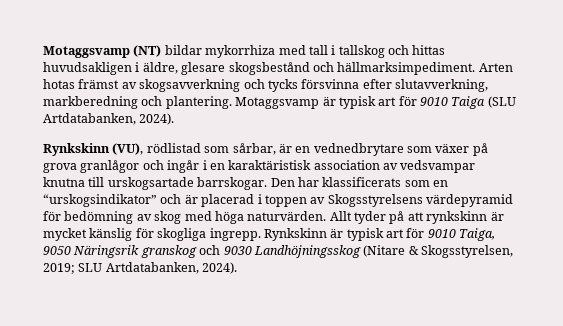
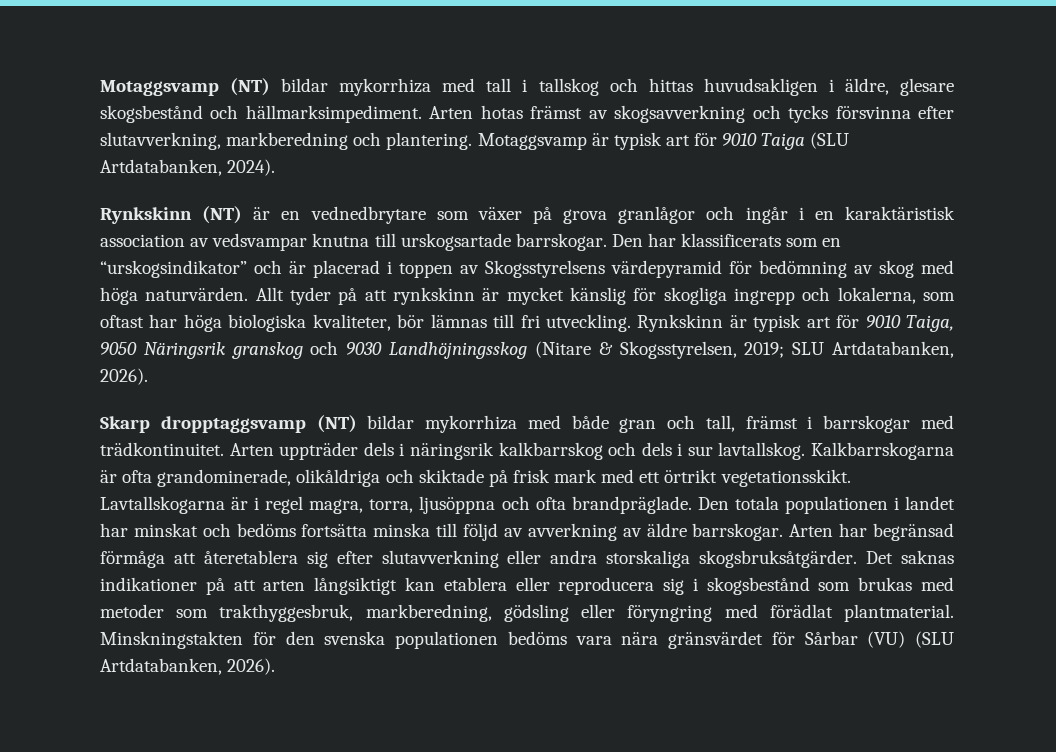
- Rynkskinn (VU), rödlistad som sårbar, är en vednedbrytare som växer på grova granlågor och ingår i en karaktäristisk association av vedsvampar knutna till urskogsartade barrskogar.
+ Rynkskinn (NT) är en vednedbrytare som växer på grova granlågor och ingår i en karaktäristisk association av vedsvampar knutna till urskogsartade barrskogar.
- Allt tyder på att rynkskinn är mycket känslig för skogliga ingrepp.
+ Allt tyder på att rynkskinn är mycket känslig för skogliga ingrepp och lokalerna, som oftast har höga biologiska kvaliteter, bör lämnas till fri utveckling.
- Rynkskinn är typisk art för 9010 Taiga, 9050 Näringsrik granskog och 9030 Landhöjningsskog (Nitare & Skogsstyrelsen, 2019; SLU Artdatabanken, 2024).
+ Rynkskinn är typisk art för 9010 Taiga, 9050 Näringsrik granskog och 9030 Landhöjningsskog (Nitare & Skogsstyrelsen, 2019; SLU Artdatabanken, 2026).
+ Skarp dropptaggsvamp (NT) bildar mykorrhiza med både gran och tall, främst i barrskogar med trädkontinuitet. Arten uppträder dels i näringsrik kalkbarrskog och dels i sur lavtallskog. Kalkbarrskogarna är ofta grandominerade, olikåldriga och skiktade på frisk mark med ett örtrikt vegetationsskikt. Lavtallskogarna är i regel magra, torra, ljusöppna och ofta brandpräglade. Den totala populationen i landet har minskat och bedöms fortsätta minska till följd av avverkning av äldre barrskogar. Arten har begränsad förmåga att återetablera sig efter slutavverkning eller andra storskaliga skogsbruksåtgärder. Det saknas indikationer på att arten långsiktigt kan etablera eller reproducera sig i skogsbestånd som brukas med metoder som trakthyggesbruk, markberedning, gödsling eller föryngring med förädlat plantmaterial. Minskningstakten för den svenska populationen bedöms vara nära gränsvärdet för Sårbar (VU) (SLU Artdatabanken, 2026).

